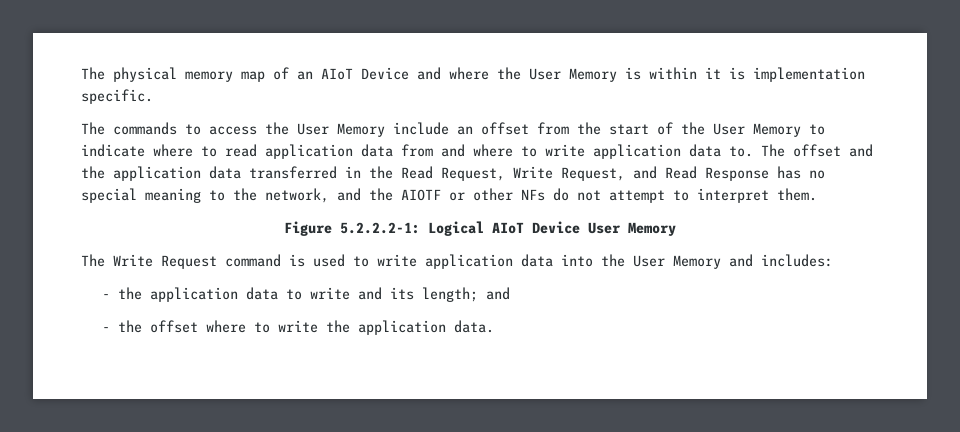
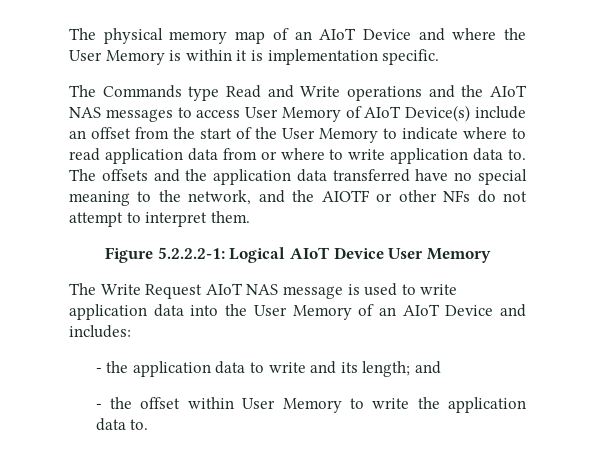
- The commands to access the User Memory include an offset from the start of the User Memory to indicate where to read application data from and where to write application data to.
+ The Commands type Read and Write operations and the AIoT NAS messages to access User Memory of AIoT Device(s) include an offset from the start of the User Memory to indicate where to read application data from or where to write application data to.
- The offset and the application data transferred in the Read Request, Write Request, and Read Response has no special meaning to the network, and the AIOTF or other NFs do not attempt to interpret them.
+ The offsets and the application data transferred have no special meaning to the network, and the AIOTF or other NFs do not attempt to interpret them.
- The Write Request command is used to write application data into the User Memory and includes:
+ The Write Request AIoT NAS message is used to write application data into the User Memory of an AIoT Device and includes:
- - the offset where to write the application data.
+ - the offset within User Memory to write the application data to.

